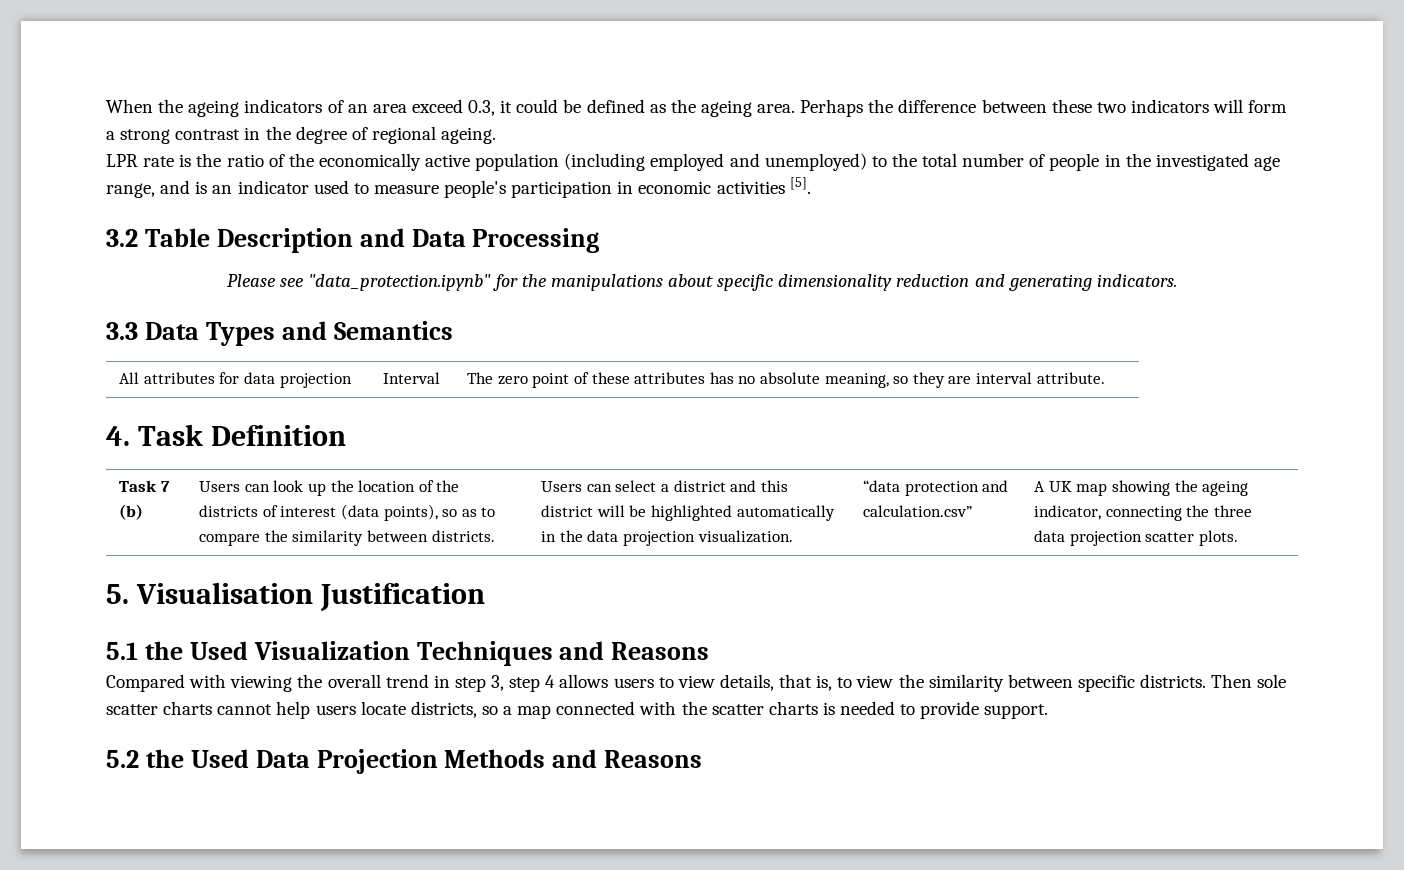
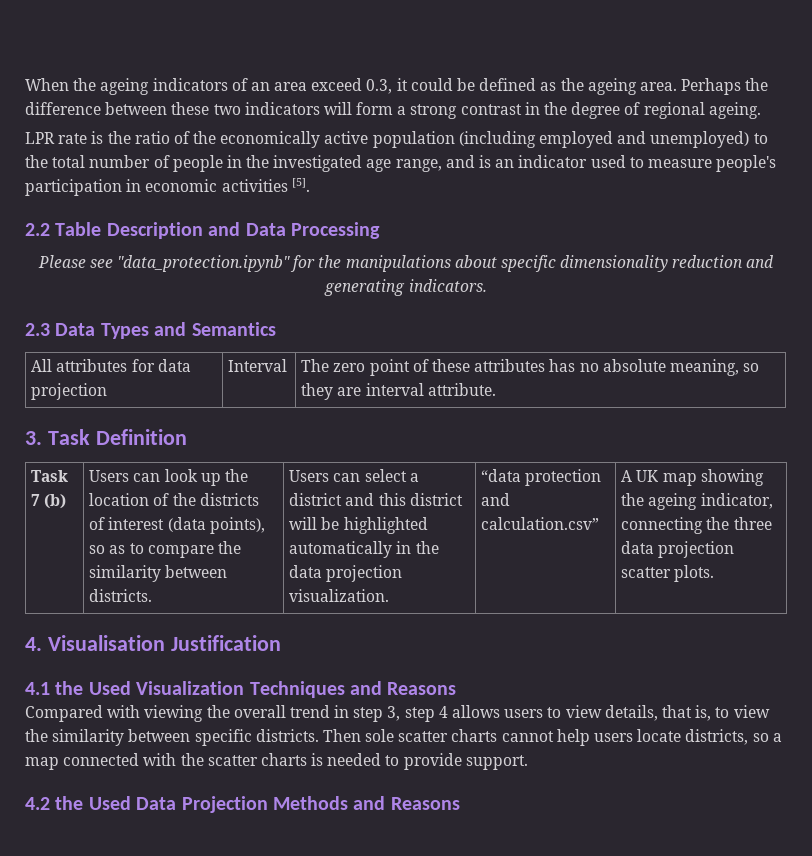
- 3.2 Table Description and Data Processing
+ 2.2 Table Description and Data Processing
- 3.3 Data Types and Semantics
+ 2.3 Data Types and Semantics
- 4. Task Definition
+ 3. Task Definition
- 5. Visualisation Justification
+ 4. Visualisation Justification
- 5.1 the Used Visualization Techniques and Reasons
+ 4.1 the Used Visualization Techniques and Reasons
- 5.2 the Used Data Projection Methods and Reasons
+ 4.2 the Used Data Projection Methods and Reasons

